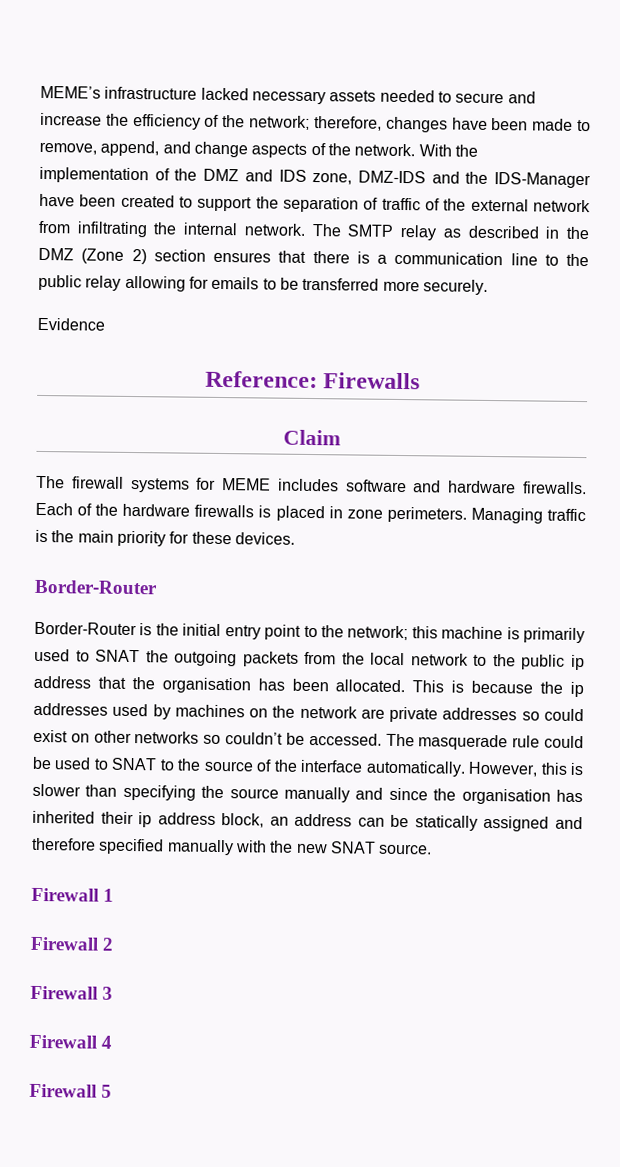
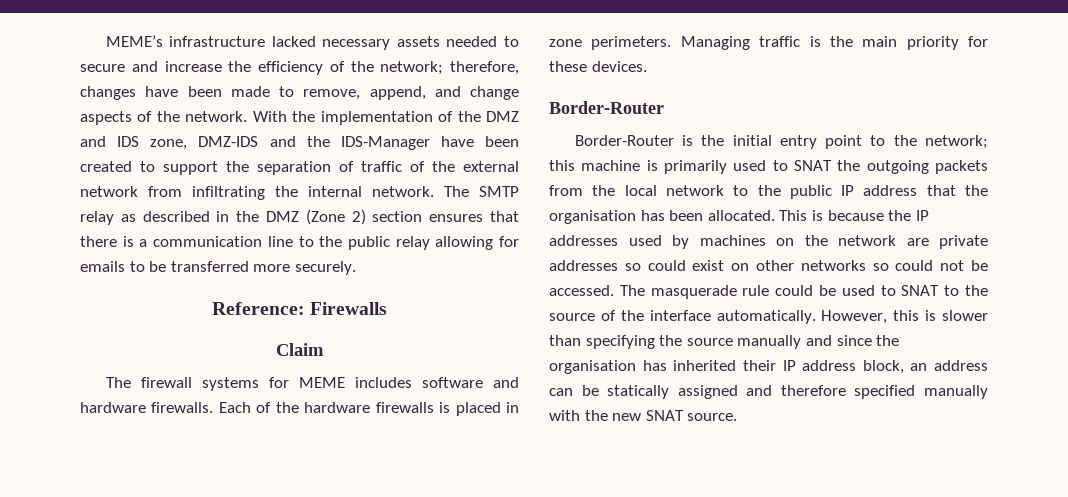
- Evidence
- Border-Router is the initial entry point to the network; this machine is primarily used to SNAT the outgoing packets from the local network to the public ip address that the organisation has been allocated.
+ Border-Router is the initial entry point to the network; this machine is primarily used to SNAT the outgoing packets from the local network to the public IP address that the organisation has been allocated.
- This is because the ip addresses used by machines on the network are private addresses so could exist on other networks so couldn’t be accessed.
+ This is because the IP addresses used by machines on the network are private addresses so could exist on other networks so could not be accessed.
- However, this is slower than specifying the source manually and since the organisation has inherited their ip address block, an address can be statically assigned and therefore specified manually with the new SNAT source.
+ However, this is slower than specifying the source manually and since the organisation has inherited their IP address block, an address can be statically assigned and therefore specified manually with the new SNAT source.
- Firewall 1
- Firewall 2
- Firewall 3
- Firewall 4
- Firewall 5

